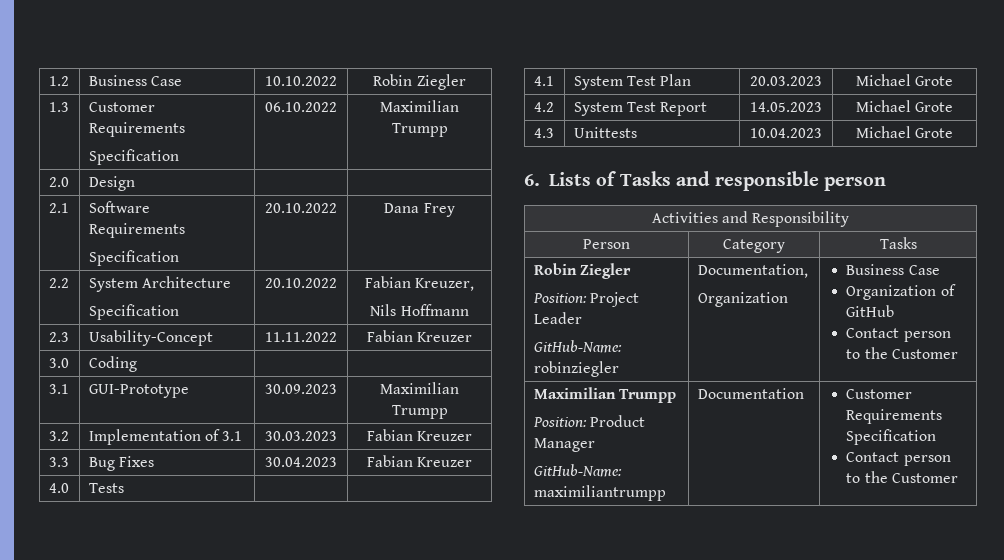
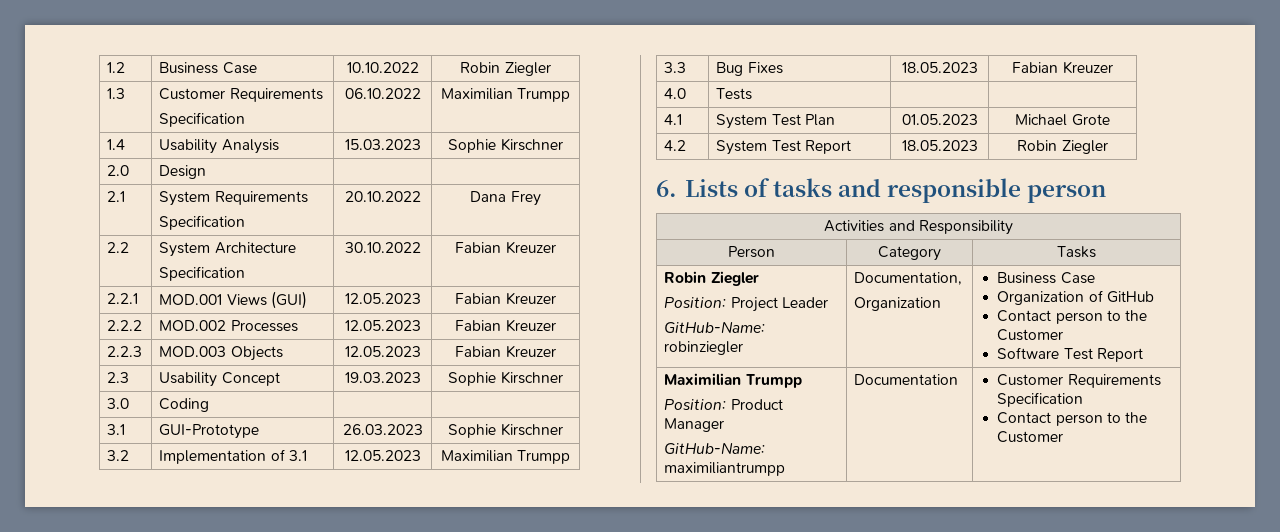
+ 1.4 | Usability Analysis | 15.03.2023 | Sophie Kirschner
- 2.1 | Software Requirements
+ 2.1 | System Requirements
  2.2 | System Architecture
- Specification | 20.10.2022 | Fabian Kreuzer,
- Nils Hoffmann
- 2.3 | Usability-Concept | 11.11.2022 | Fabian Kreuzer
+ Specification | 30.10.2022 | Fabian Kreuzer
+ 2.2.1 | MOD.001 Views (GUI) | 12.05.2023 | Fabian Kreuzer
+ 2.2.2 | MOD.002 Processes | 12.05.2023 | Fabian Kreuzer
+ 2.2.3 | MOD.003 Objects | 12.05.2023 | Fabian Kreuzer
+ 2.3 | Usability Concept | 19.03.2023 | Sophie Kirschner
- 3.1 | GUI-Prototype | 30.09.2023 | Maximilian Trumpp
+ 3.1 | GUI-Prototype | 26.03.2023 | Sophie Kirschner
- 3.2 | Implementation of 3.1 | 30.03.2023 | Fabian Kreuzer
+ 3.2 | Implementation of 3.1 | 12.05.2023 | Maximilian Trumpp
- 3.3 | Bug Fixes | 30.04.2023 | Fabian Kreuzer
+ 3.3 | Bug Fixes | 18.05.2023 | Fabian Kreuzer
- 4.1 | System Test Plan | 20.03.2023 | Michael Grote
+ 4.1 | System Test Plan | 01.05.2023 | Michael Grote
- 4.2 | System Test Report | 14.05.2023 | Michael Grote
- 4.3 | Unittests | 10.04.2023 | Michael Grote
+ 4.2 | System Test Report | 18.05.2023 | Robin Ziegler
- 6. Lists of Tasks and responsible person
+ 6. Lists of tasks and responsible person
  Person | Category | Tasks
  Robin Ziegler
  Position: Project Leader
  GitHub-Name: robinziegler | Documentation,
  Organization | Business Case
  Organization of GitHub
  Contact person to the Customer
+ Software Test Report

